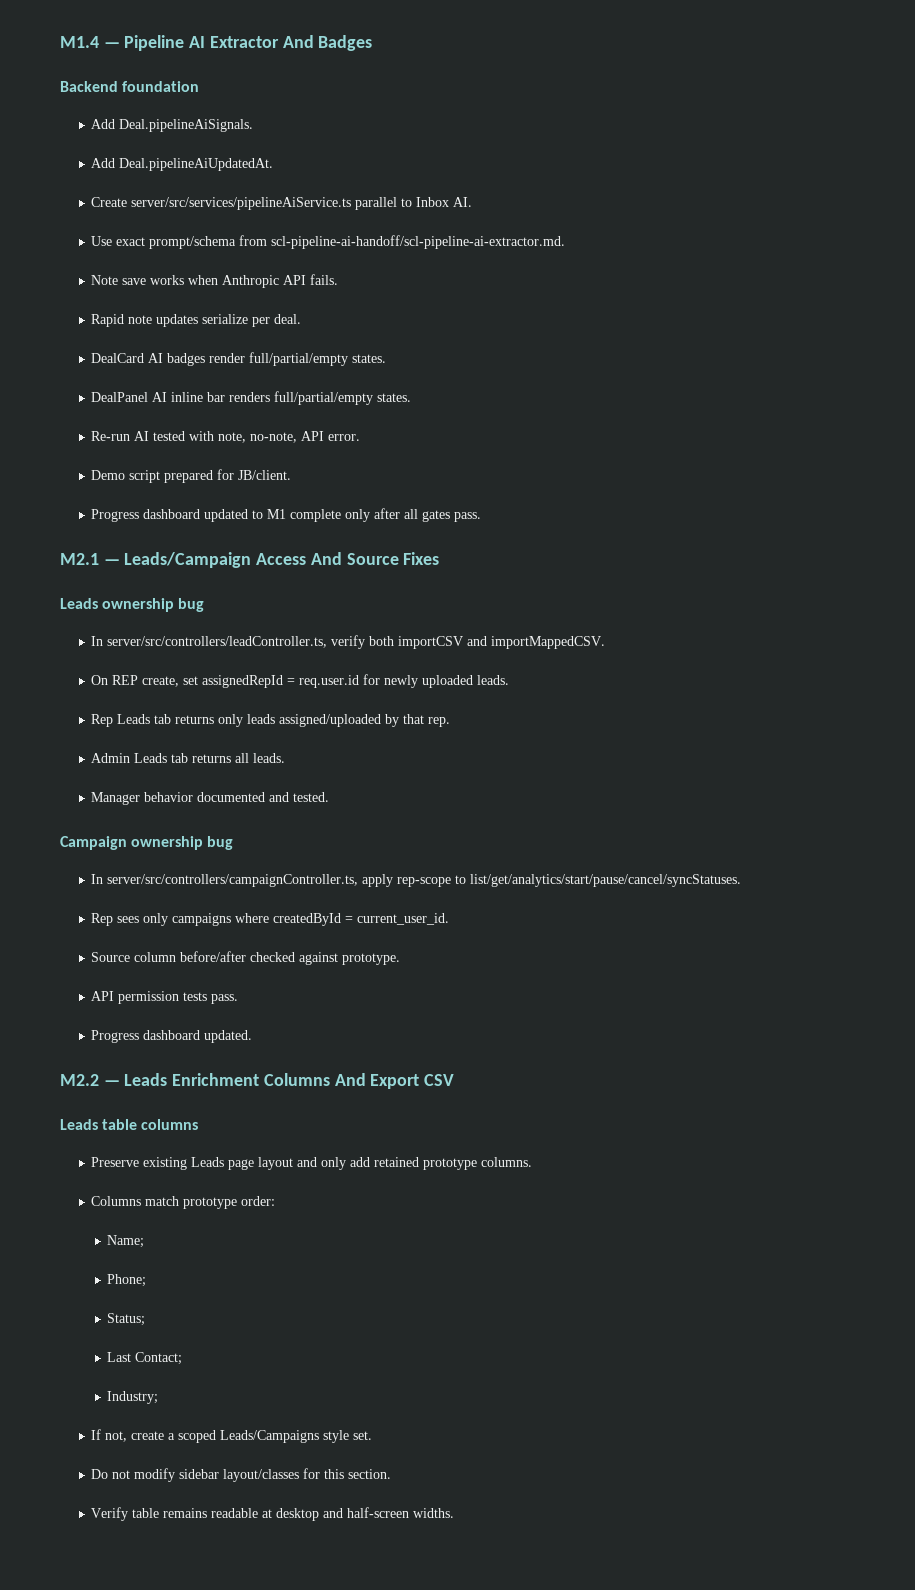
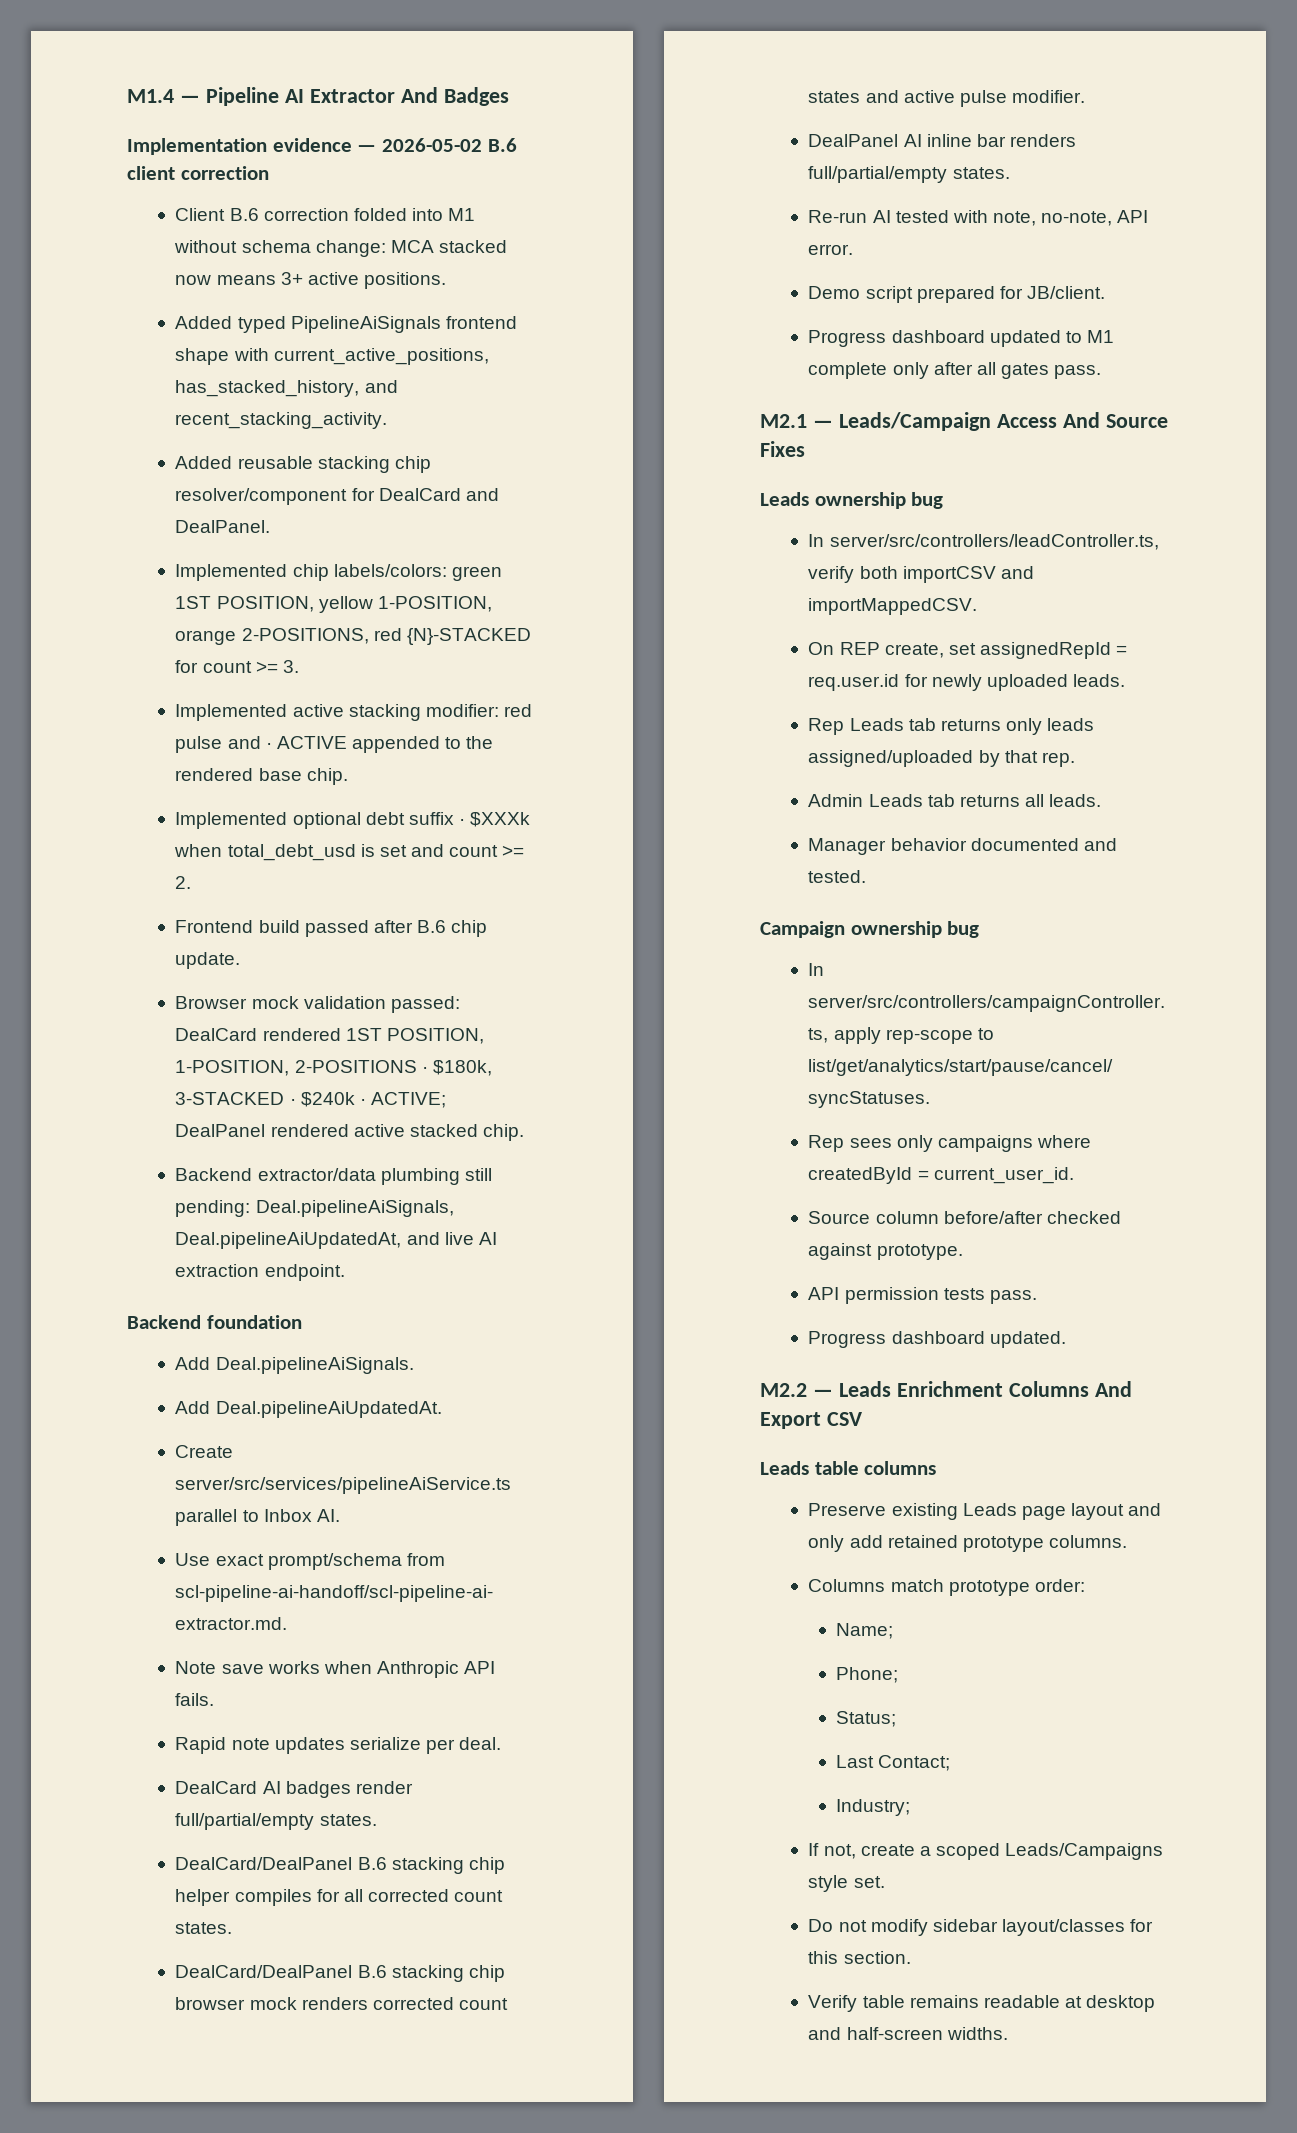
+ Implementation evidence — 2026-05-02 B.6 client correction
+ Client B.6 correction folded into M1 without schema change: MCA stacked now means 3+ active positions.
+ Added typed PipelineAiSignals frontend shape with current_active_positions, has_stacked_history, and recent_stacking_activity.
+ Added reusable stacking chip resolver/component for DealCard and DealPanel.
+ Implemented chip labels/colors: green 1ST POSITION, yellow 1-POSITION, orange 2-POSITIONS, red {N}-STACKED for count >= 3.
+ Implemented active stacking modifier: red pulse and · ACTIVE appended to the rendered base chip.
+ Implemented optional debt suffix · $XXXk when total_debt_usd is set and count >= 2.
+ Frontend build passed after B.6 chip update.
+ Browser mock validation passed: DealCard rendered 1ST POSITION, 1-POSITION, 2-POSITIONS · $180k, 3-STACKED · $240k · ACTIVE; DealPanel rendered active stacked chip.
+ Backend extractor/data plumbing still pending: Deal.pipelineAiSignals, Deal.pipelineAiUpdatedAt, and live AI extraction endpoint.
+ DealCard/DealPanel B.6 stacking chip helper compiles for all corrected count states.
+ DealCard/DealPanel B.6 stacking chip browser mock renders corrected count states and active pulse modifier.

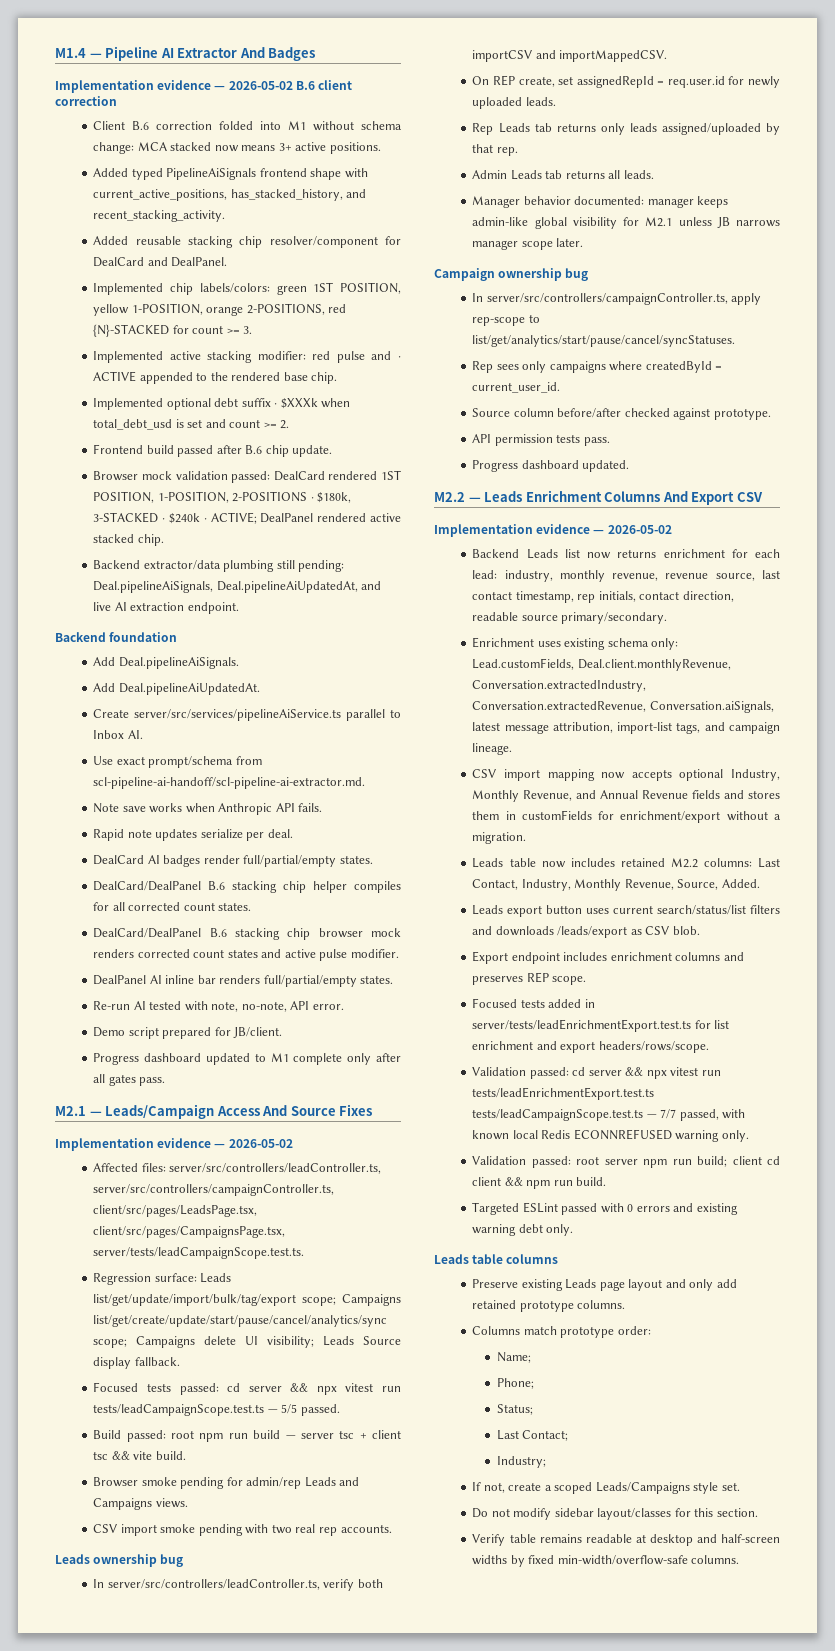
  M2.1 — Leads/Campaign Access And Source Fixes
+ Implementation evidence — 2026-05-02
+ Affected files: server/src/controllers/leadController.ts, server/src/controllers/campaignController.ts, client/src/pages/LeadsPage.tsx, client/src/pages/CampaignsPage.tsx, server/tests/leadCampaignScope.test.ts.
+ Regression surface: Leads list/get/update/import/bulk/tag/export scope; Campaigns list/get/create/update/start/pause/cancel/analytics/sync scope; Campaigns delete UI visibility; Leads Source display fallback.
+ Focused tests passed: cd server && npx vitest run tests/leadCampaignScope.test.ts — 5/5 passed.
+ Build passed: root npm run build — server tsc + client tsc && vite build.
+ Browser smoke pending for admin/rep Leads and Campaigns views.
+ CSV import smoke pending with two real rep accounts.
- Manager behavior documented and tested.
+ Manager behavior documented: manager keeps admin-like global visibility for M2.1 unless JB narrows manager scope later.
  M2.2 — Leads Enrichment Columns And Export CSV
+ Implementation evidence — 2026-05-02
+ Backend Leads list now returns enrichment for each lead: industry, monthly revenue, revenue source, last contact timestamp, rep initials, contact direction, readable source primary/secondary.
+ Enrichment uses existing schema only: Lead.customFields, Deal.client.monthlyRevenue, Conversation.extractedIndustry, Conversation.extractedRevenue, Conversation.aiSignals, latest message attribution, import-list tags, and campaign lineage.
+ CSV import mapping now accepts optional Industry, Monthly Revenue, and Annual Revenue fields and stores them in customFields for enrichment/export without a migration.
+ Leads table now includes retained M2.2 columns: Last Contact, Industry, Monthly Revenue, Source, Added.
+ Leads export button uses current search/status/list filters and downloads /leads/export as CSV blob.
+ Export endpoint includes enrichment columns and preserves REP scope.
+ Focused tests added in server/tests/leadEnrichmentExport.test.ts for list enrichment and export headers/rows/scope.
+ Validation passed: cd server && npx vitest run tests/leadEnrichmentExport.test.ts tests/leadCampaignScope.test.ts — 7/7 passed, with known local Redis ECONNREFUSED warning only.
+ Validation passed: root server npm run build; client cd client && npm run build.
+ Targeted ESLint passed with 0 errors and existing warning debt only.
- Verify table remains readable at desktop and half-screen widths.
+ Verify table remains readable at desktop and half-screen widths by fixed min-width/overflow-safe columns.

